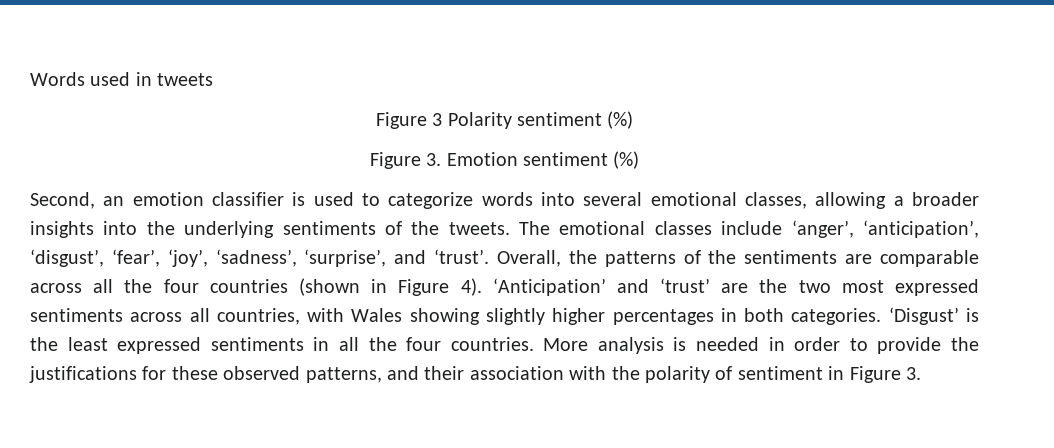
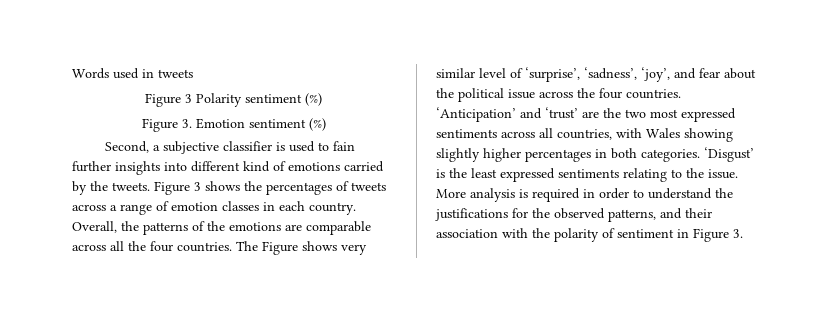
- Second, an emotion classifier is used to categorize words into several emotional classes, allowing a broader insights into the underlying sentiments of the tweets. The emotional classes include ‘anger’, ‘anticipation’, ‘disgust’, ‘fear’, ‘joy’, ‘sadness’, ‘surprise’, and ‘trust’.
+ Second, a subjective classifier is used to fain further insights into different kind of emotions carried by the tweets. Figure 3 shows the percentages of tweets across a range of emotion classes in each country.
- Overall, the patterns of the sentiments are comparable across all the four countries (shown in Figure 4).
+ Overall, the patterns of the emotions are comparable across all the four countries. The Figure shows very similar level of ‘surprise’, ‘sadness’, ‘joy’, and fear about the political issue across the four countries.
- ‘Disgust’ is the least expressed sentiments in all the four countries.
+ ‘Disgust’ is the least expressed sentiments relating to the issue.
- More analysis is needed in order to provide the justifications for these observed patterns, and their association with the polarity of sentiment in Figure 3.
+ More analysis is required in order to understand the justifications for the observed patterns, and their association with the polarity of sentiment in Figure 3.

